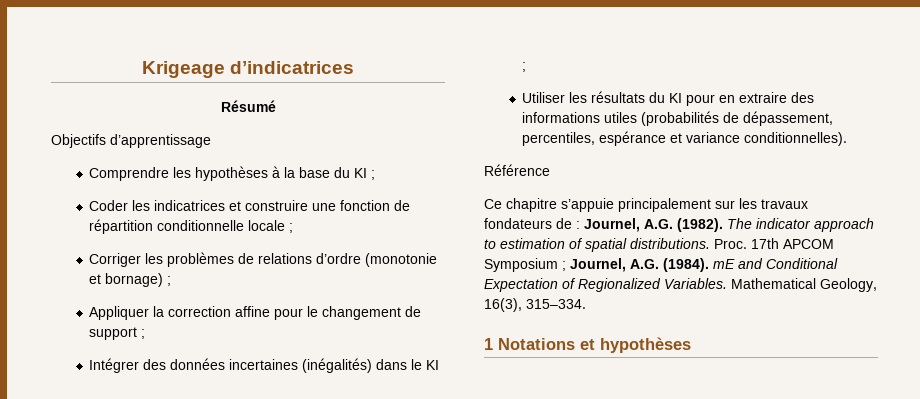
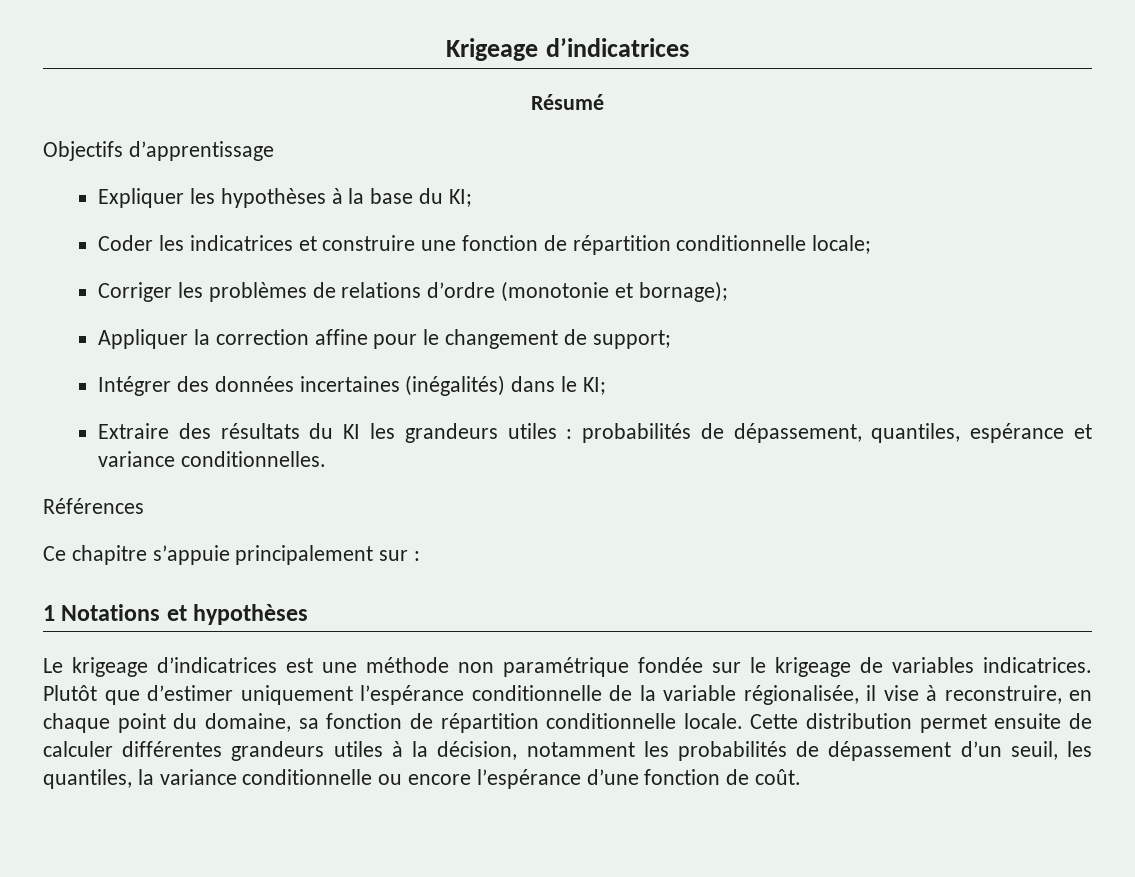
- Comprendre les hypothèses à la base du KI ;
+ Expliquer les hypothèses à la base du KI;
- Coder les indicatrices et construire une fonction de répartition conditionnelle locale ;
+ Coder les indicatrices et construire une fonction de répartition conditionnelle locale;
- Corriger les problèmes de relations d’ordre (monotonie et bornage) ;
+ Corriger les problèmes de relations d’ordre (monotonie et bornage);
- Appliquer la correction affine pour le changement de support ;
+ Appliquer la correction affine pour le changement de support;
- Intégrer des données incertaines (inégalités) dans le KI ;
- Utiliser les résultats du KI pour en extraire des informations utiles (probabilités de dépassement, percentiles, espérance et variance conditionnelles).
- Référence
+ Intégrer des données incertaines (inégalités) dans le KI;
+ Extraire des résultats du KI les grandeurs utiles : probabilités de dépassement, quantiles, espérance et variance conditionnelles.
+ Références
- Ce chapitre s’appuie principalement sur les travaux fondateurs de : Journel, A.G. (1982). The indicator approach to estimation of spatial distributions. Proc. 17th APCOM Symposium ; Journel, A.G. (1984). mE and Conditional Expectation of Regionalized Variables. Mathematical Geology, 16(3), 315–334.
+ Ce chapitre s’appuie principalement sur :
  1 Notations et hypothèses
+ Le krigeage d’indicatrices est une méthode non paramétrique fondée sur le krigeage de variables indicatrices. Plutôt que d’estimer uniquement l’espérance conditionnelle de la variable régionalisée, il vise à reconstruire, en chaque point du domaine, sa fonction de répartition conditionnelle locale. Cette distribution permet ensuite de calculer différentes grandeurs utiles à la décision, notamment les probabilités de dépassement d’un seuil, les quantiles, la variance conditionnelle ou encore l’espérance d’une fonction de coût.

